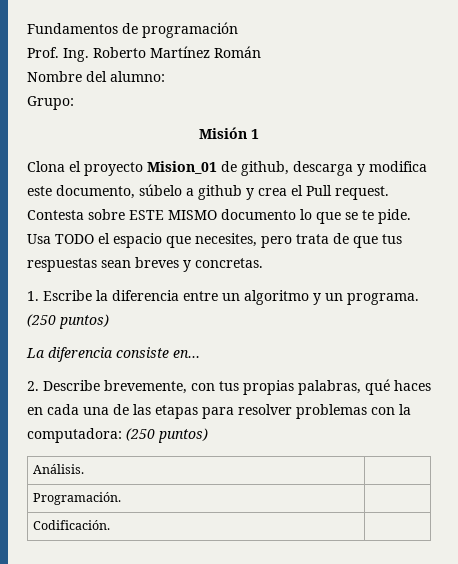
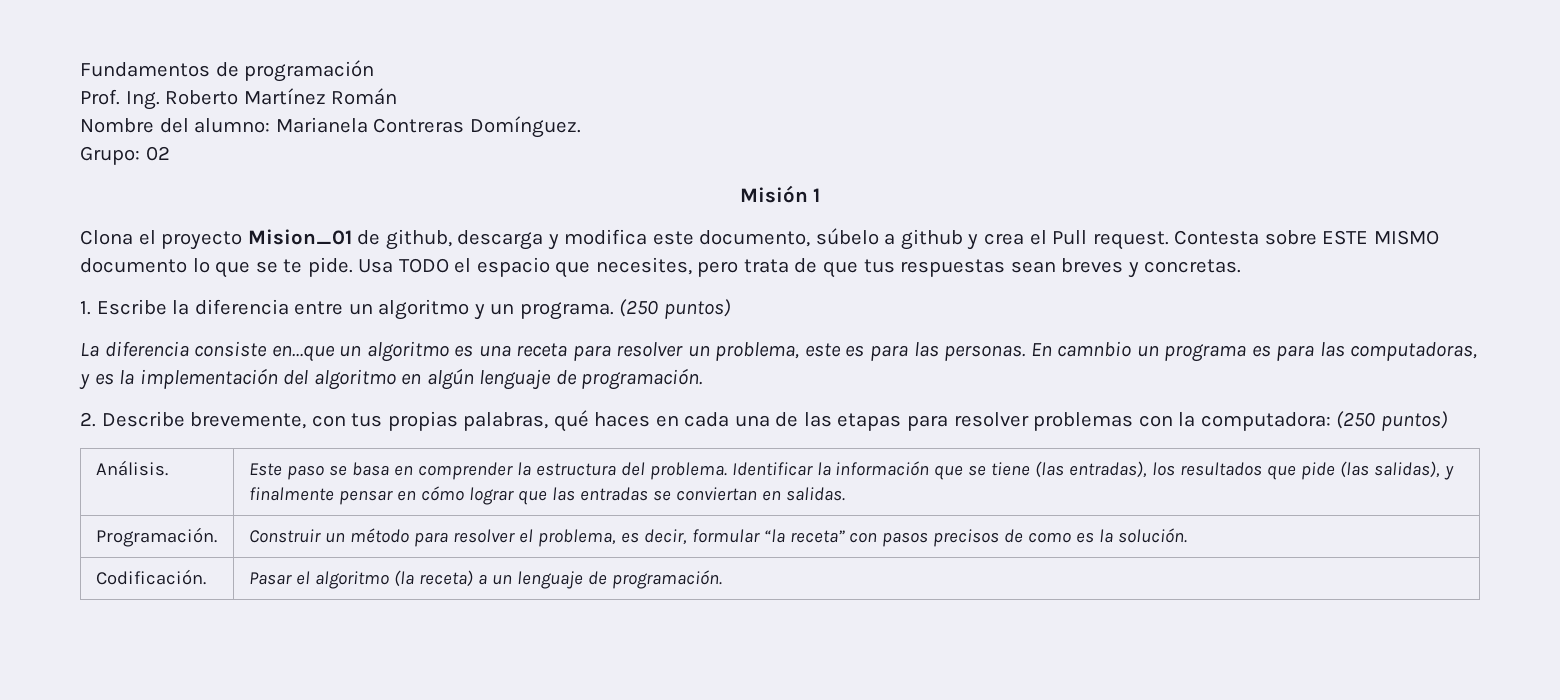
- Nombre del alumno:
+ Nombre del alumno: Marianela Contreras Domínguez.
- Grupo:
+ Grupo: 02
- La diferencia consiste en…
+ La diferencia consiste en…que un algoritmo es una receta para resolver un problema, este es para las personas. En camnbio un programa es para las computadoras, y es la implementación del algoritmo en algún lenguaje de programación.
- Análisis. |
- Programación. |
- Codificación. |
+ Análisis. | Este paso se basa en comprender la estructura del problema. Identificar la información que se tiene (las entradas), los resultados que pide (las salidas), y finalmente pensar en cómo lograr que las entradas se conviertan en salidas.
+ Programación. | Construir un método para resolver el problema, es decir, formular “la receta” con pasos precisos de como es la solución.
+ Codificación. | Pasar el algoritmo (la receta) a un lenguaje de programación.

